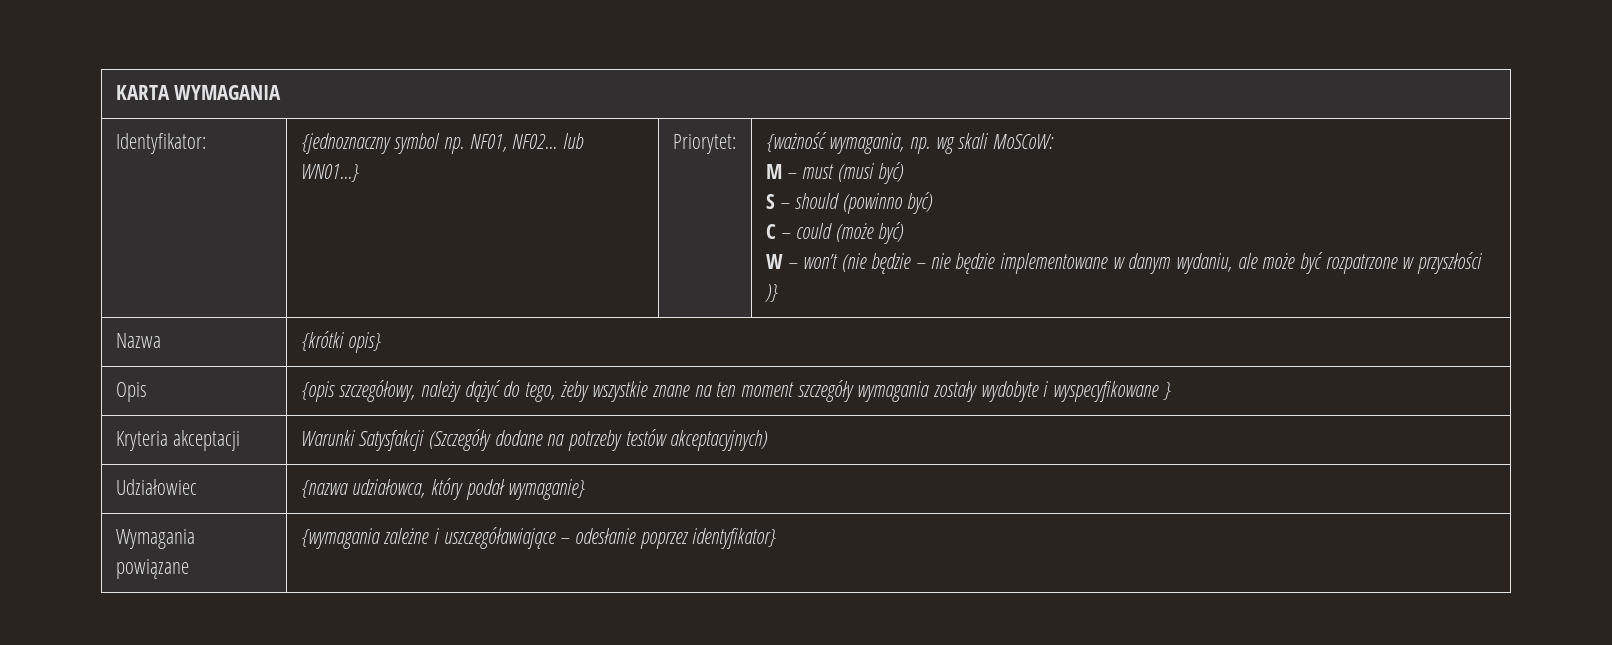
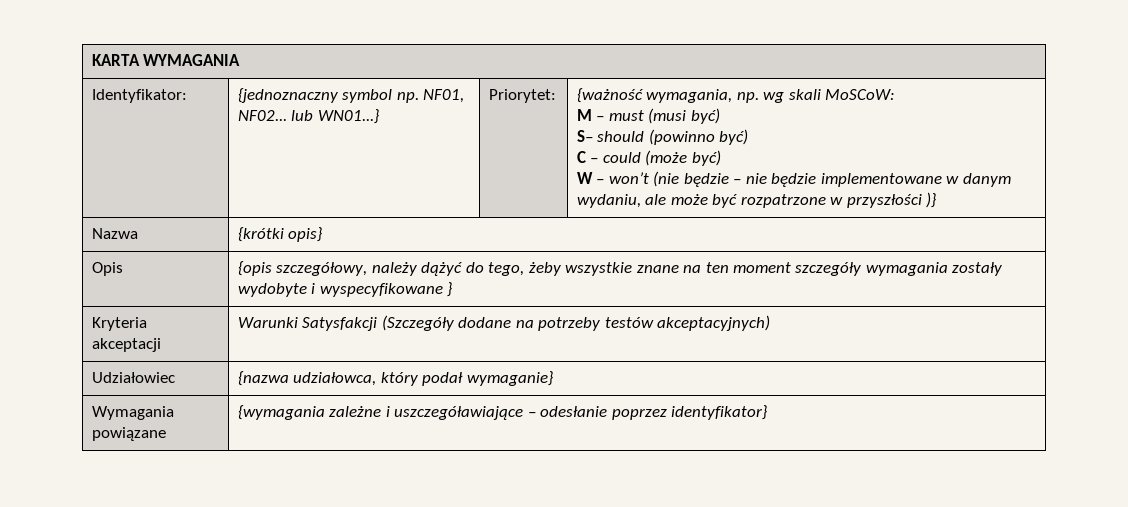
- S – should (powinno być)
+ S– should (powinno być)

